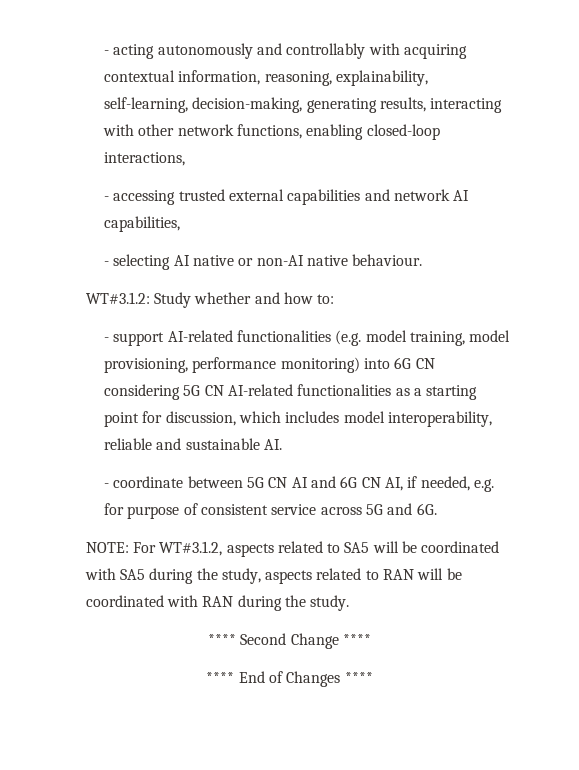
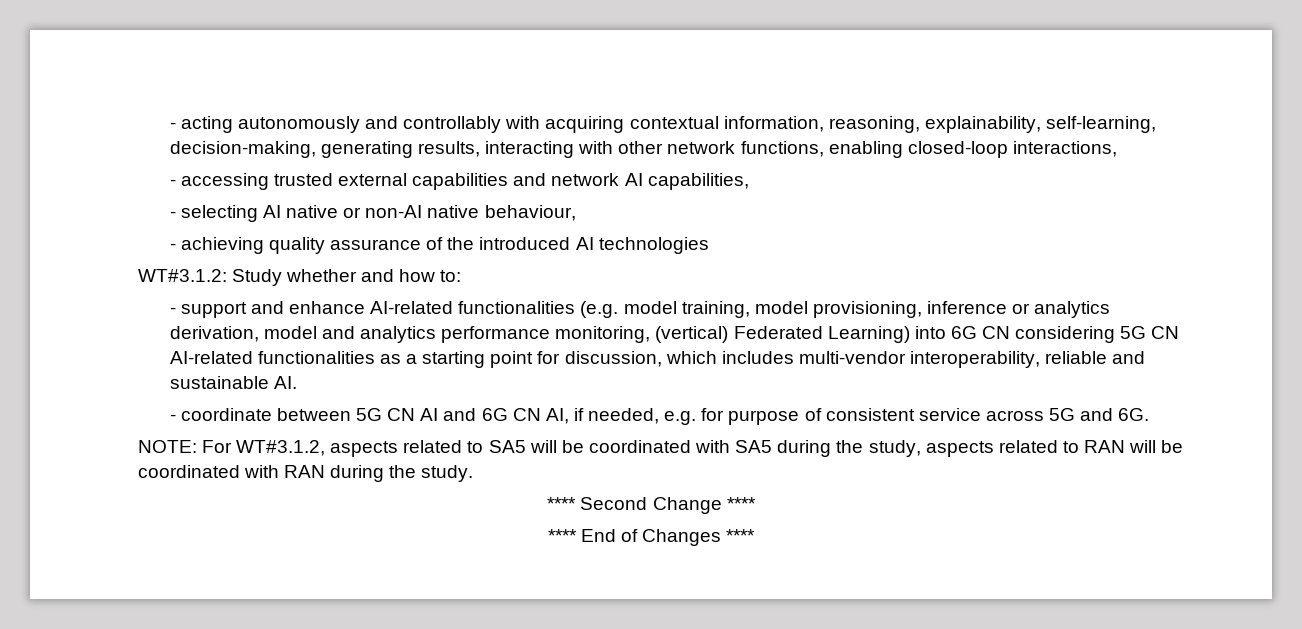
- - selecting AI native or non-AI native behaviour.
+ - selecting AI native or non-AI native behaviour,
+ - achieving quality assurance of the introduced AI technologies
- - support AI-related functionalities (e.g. model training, model provisioning, performance monitoring) into 6G CN considering 5G CN AI-related functionalities as a starting point for discussion, which includes model interoperability, reliable and sustainable AI.
+ - support and enhance AI-related functionalities (e.g. model training, model provisioning, inference or analytics derivation, model and analytics performance monitoring, (vertical) Federated Learning) into 6G CN considering 5G CN AI-related functionalities as a starting point for discussion, which includes multi-vendor interoperability, reliable and sustainable AI.

